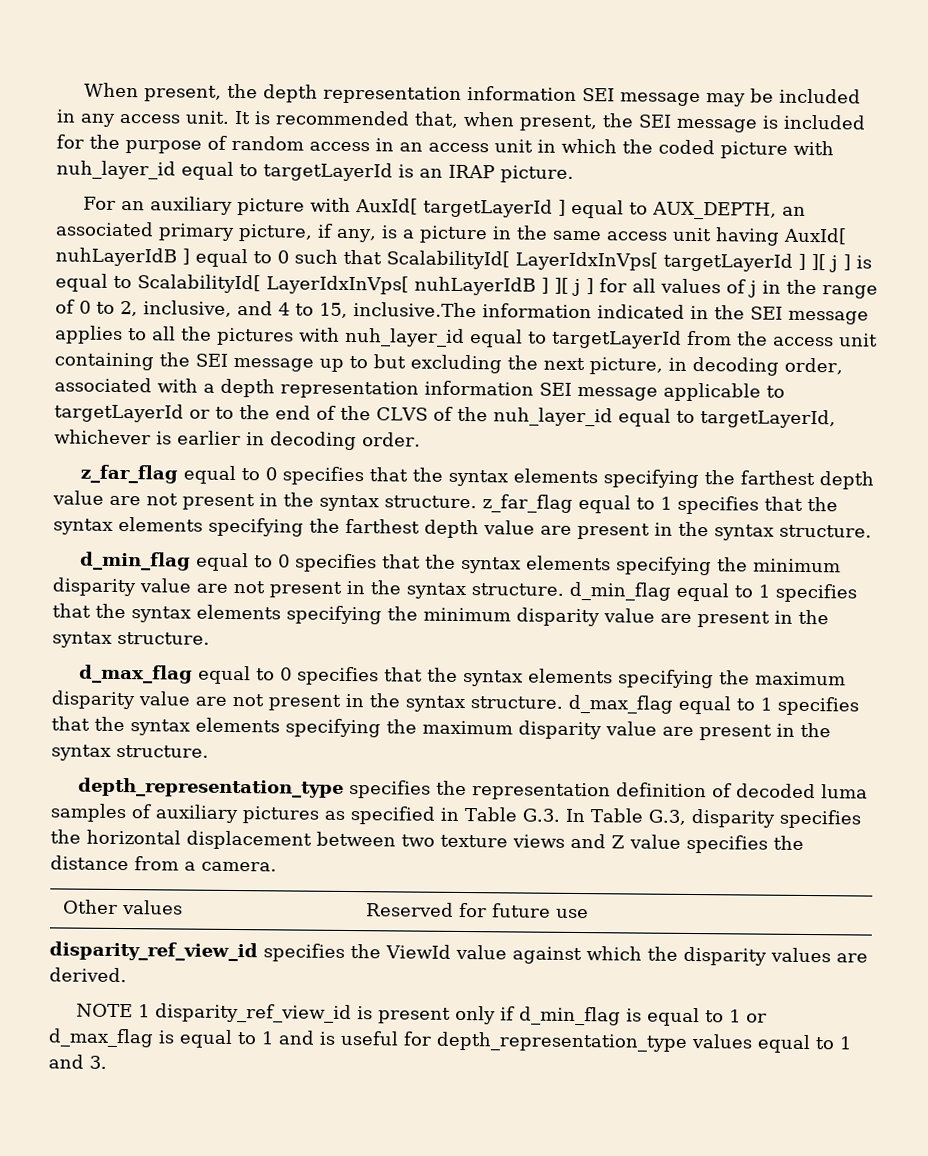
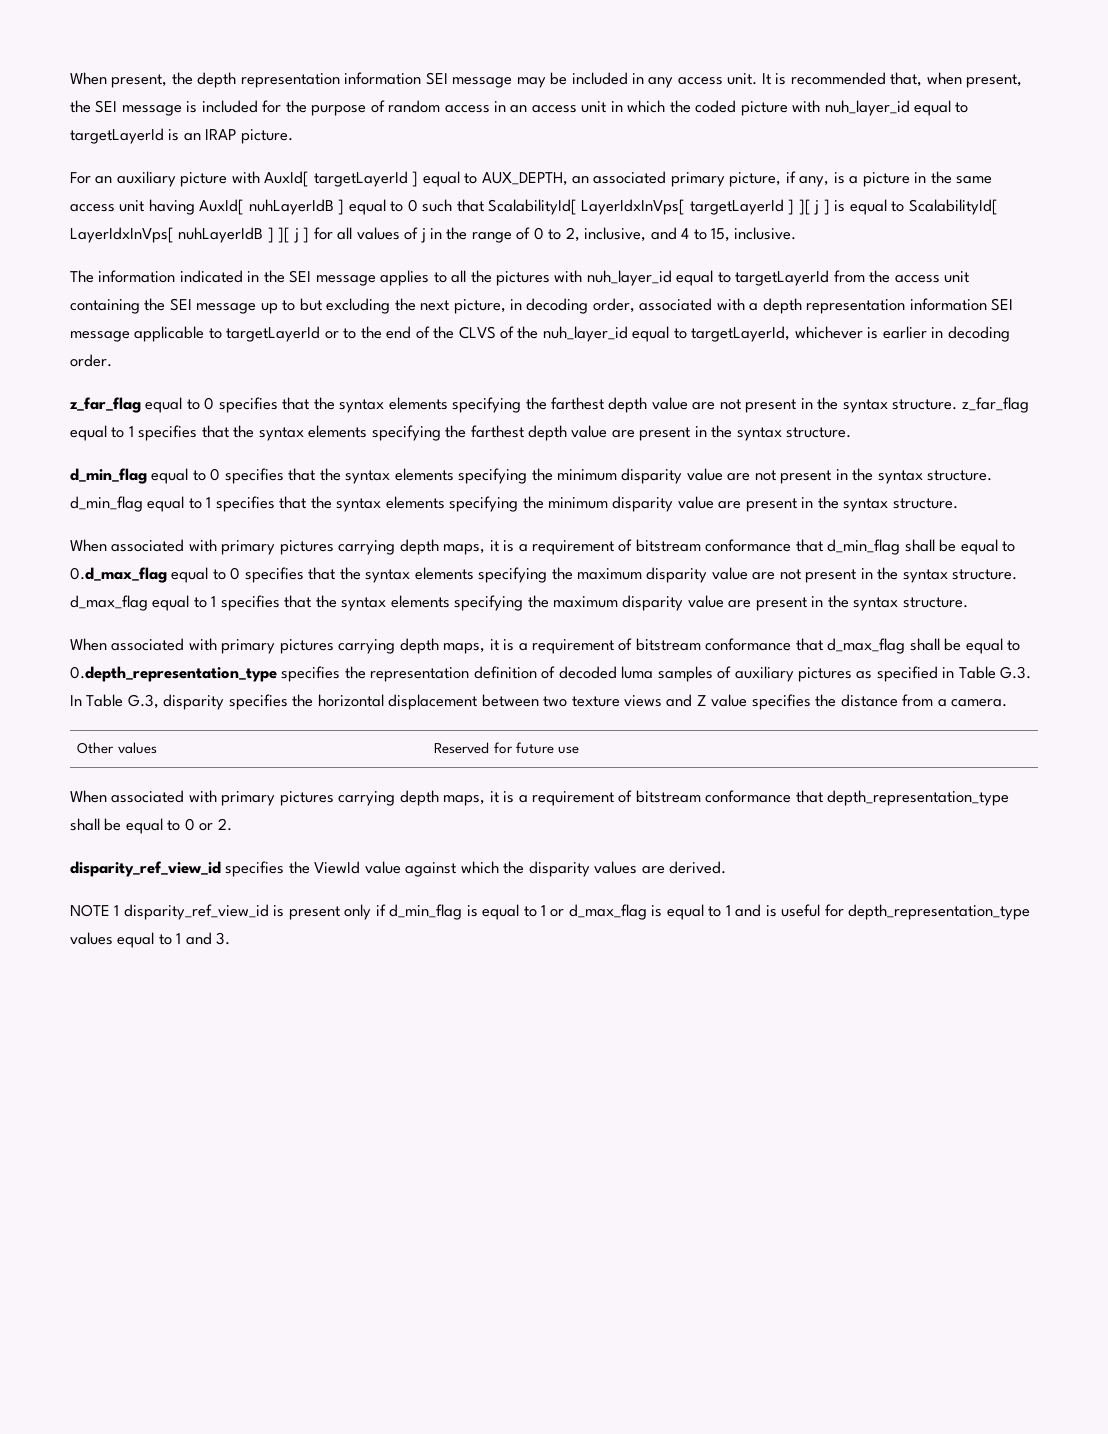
- For an auxiliary picture with AuxId[ targetLayerId ] equal to AUX_DEPTH, an associated primary picture, if any, is a picture in the same access unit having AuxId[ nuhLayerIdB ] equal to 0 such that ScalabilityId[ LayerIdxInVps[ targetLayerId ] ][ j ] is equal to ScalabilityId[ LayerIdxInVps[ nuhLayerIdB ] ][ j ] for all values of j in the range of 0 to 2, inclusive, and 4 to 15, inclusive.The information indicated in the SEI message applies to all the pictures with nuh_layer_id equal to targetLayerId from the access unit containing the SEI message up to but excluding the next picture, in decoding order, associated with a depth representation information SEI message applicable to targetLayerId or to the end of the CLVS of the nuh_layer_id equal to targetLayerId, whichever is earlier in decoding order.
+ For an auxiliary picture with AuxId[ targetLayerId ] equal to AUX_DEPTH, an associated primary picture, if any, is a picture in the same access unit having AuxId[ nuhLayerIdB ] equal to 0 such that ScalabilityId[ LayerIdxInVps[ targetLayerId ] ][ j ] is equal to ScalabilityId[ LayerIdxInVps[ nuhLayerIdB ] ][ j ] for all values of j in the range of 0 to 2, inclusive, and 4 to 15, inclusive.
+ The information indicated in the SEI message applies to all the pictures with nuh_layer_id equal to targetLayerId from the access unit containing the SEI message up to but excluding the next picture, in decoding order, associated with a depth representation information SEI message applicable to targetLayerId or to the end of the CLVS of the nuh_layer_id equal to targetLayerId, whichever is earlier in decoding order.
- d_max_flag equal to 0 specifies that the syntax elements specifying the maximum disparity value are not present in the syntax structure. d_max_flag equal to 1 specifies that the syntax elements specifying the maximum disparity value are present in the syntax structure.
+ When associated with primary pictures carrying depth maps, it is a requirement of bitstream conformance that d_min_flag shall be equal to 0.d_max_flag equal to 0 specifies that the syntax elements specifying the maximum disparity value are not present in the syntax structure. d_max_flag equal to 1 specifies that the syntax elements specifying the maximum disparity value are present in the syntax structure.
- depth_representation_type specifies the representation definition of decoded luma samples of auxiliary pictures as specified in Table G.3. In Table G.3, disparity specifies the horizontal displacement between two texture views and Z value specifies the distance from a camera.
+ When associated with primary pictures carrying depth maps, it is a requirement of bitstream conformance that d_max_flag shall be equal to 0.depth_representation_type specifies the representation definition of decoded luma samples of auxiliary pictures as specified in Table G.3. In Table G.3, disparity specifies the horizontal displacement between two texture views and Z value specifies the distance from a camera.
+ When associated with primary pictures carrying depth maps, it is a requirement of bitstream conformance that depth_representation_type shall be equal to 0 or 2.

